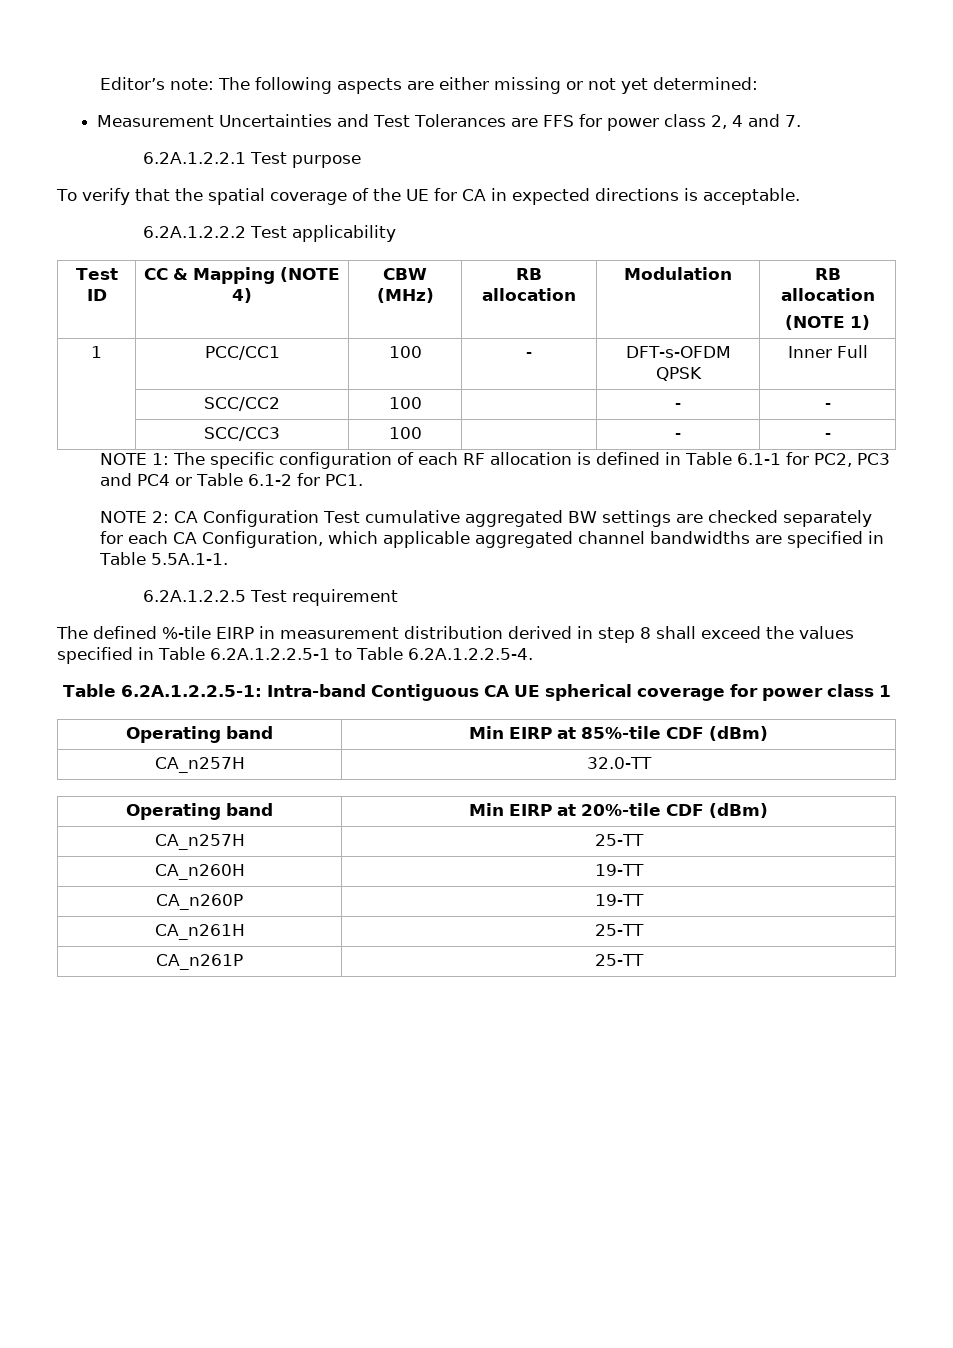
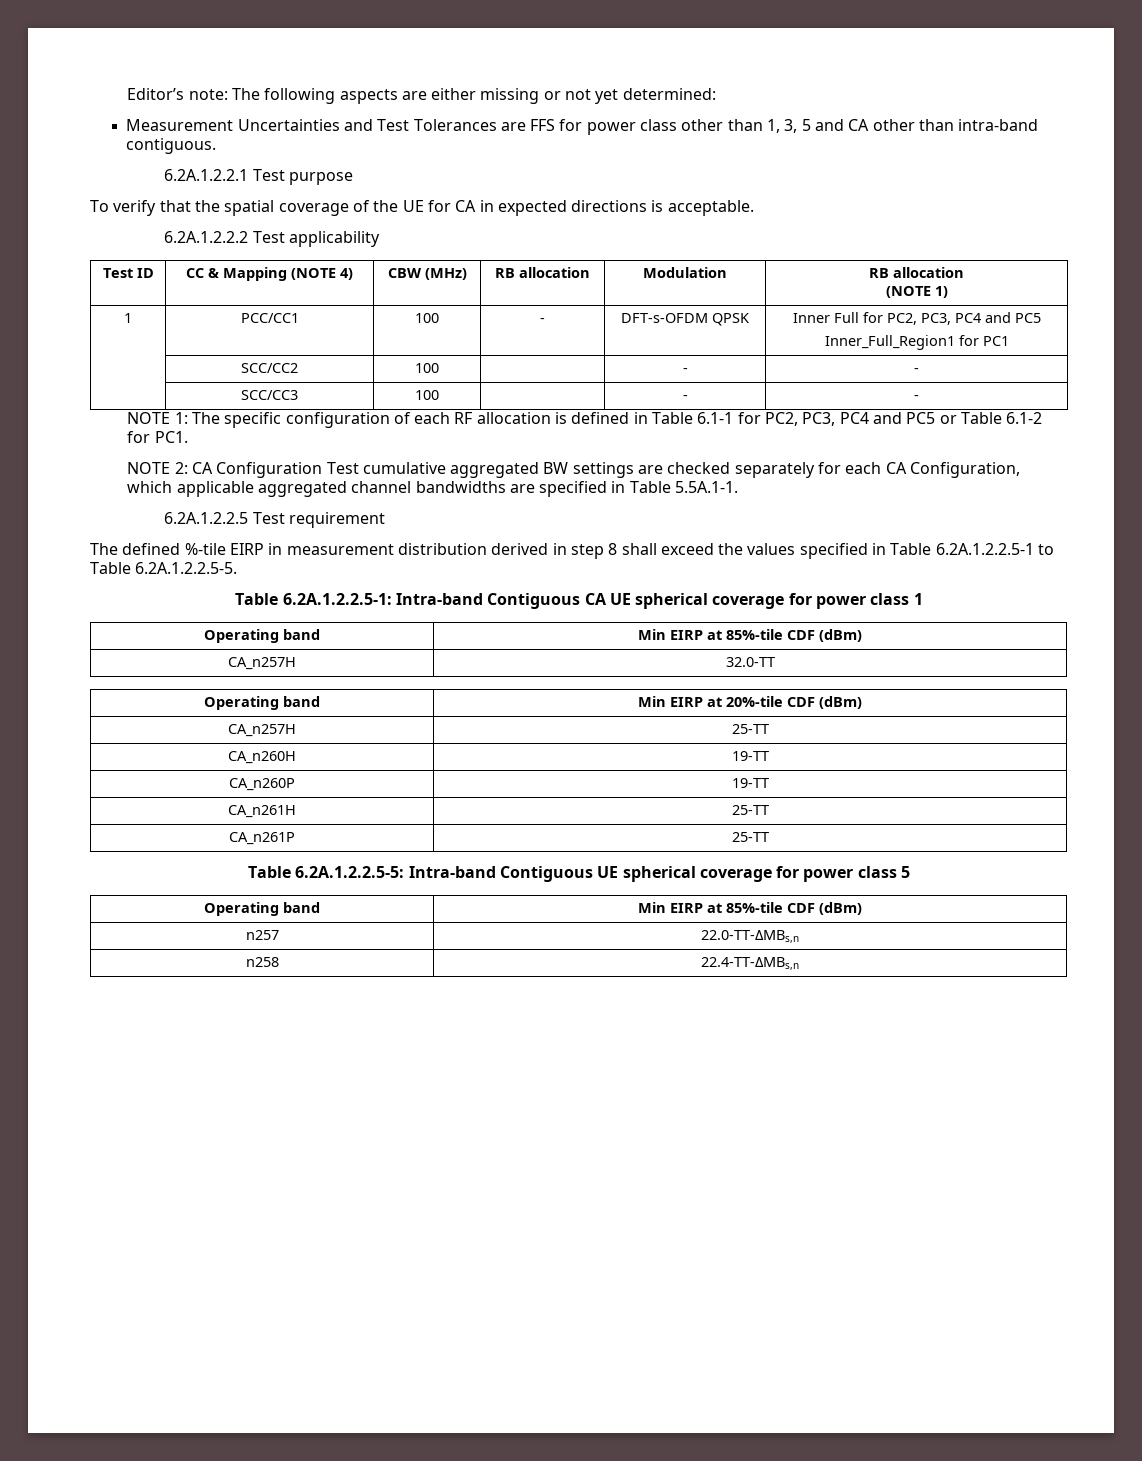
- Measurement Uncertainties and Test Tolerances are FFS for power class 2, 4 and 7.
+ Measurement Uncertainties and Test Tolerances are FFS for power class other than 1, 3, 5 and CA other than intra-band contiguous.
- 1 | PCC/CC1 | 100 | - | DFT-s-OFDM QPSK | Inner Full
+ 1 | PCC/CC1 | 100 | - | DFT-s-OFDM QPSK | Inner Full for PC2, PC3, PC4 and PC5
+ Inner_Full_Region1 for PC1
- NOTE 1: The specific configuration of each RF allocation is defined in Table 6.1-1 for PC2, PC3 and PC4 or Table 6.1-2 for PC1.
+ NOTE 1: The specific configuration of each RF allocation is defined in Table 6.1-1 for PC2, PC3, PC4 and PC5 or Table 6.1-2 for PC1.
- The defined %-tile EIRP in measurement distribution derived in step 8 shall exceed the values specified in Table 6.2A.1.2.2.5-1 to Table 6.2A.1.2.2.5-4.
+ The defined %-tile EIRP in measurement distribution derived in step 8 shall exceed the values specified in Table 6.2A.1.2.2.5-1 to Table 6.2A.1.2.2.5-5.
+ Table 6.2A.1.2.2.5-5: Intra-band Contiguous UE spherical coverage for power class 5
+ Operating band | Min EIRP at 85%-tile CDF (dBm)
+ n257 | 22.0-TT-ΔMBs,n
+ n258 | 22.4-TT-ΔMBs,n

